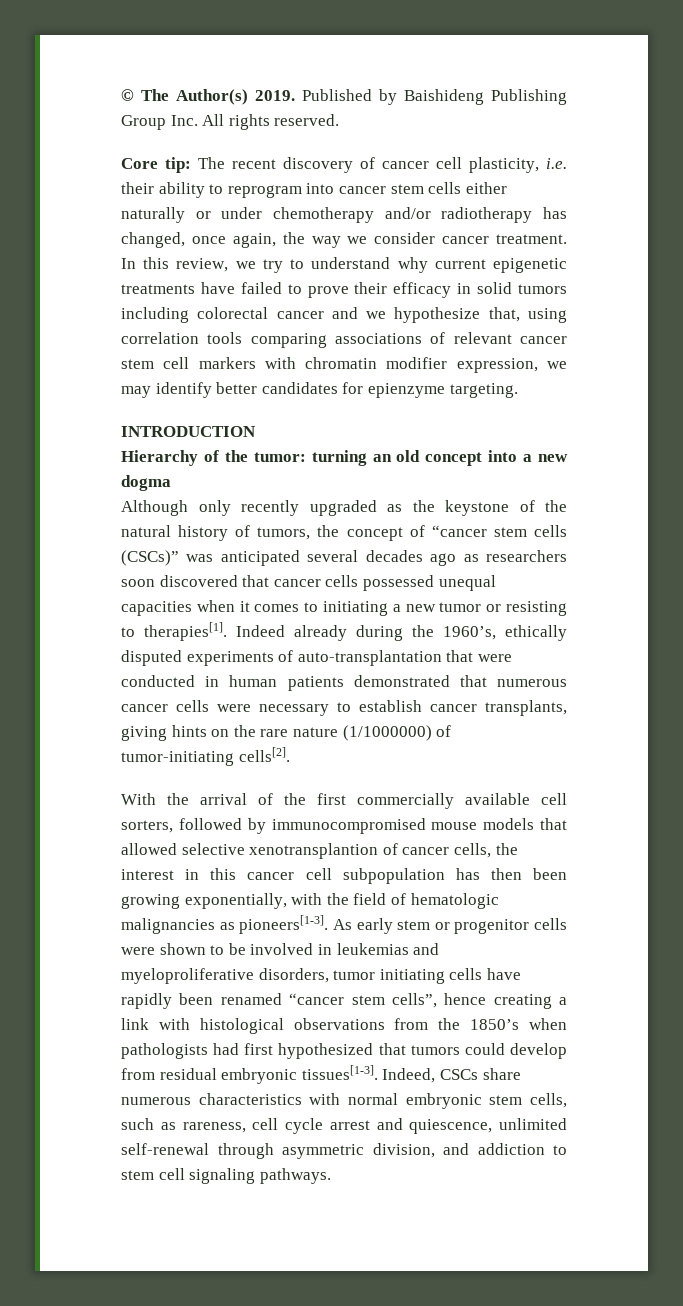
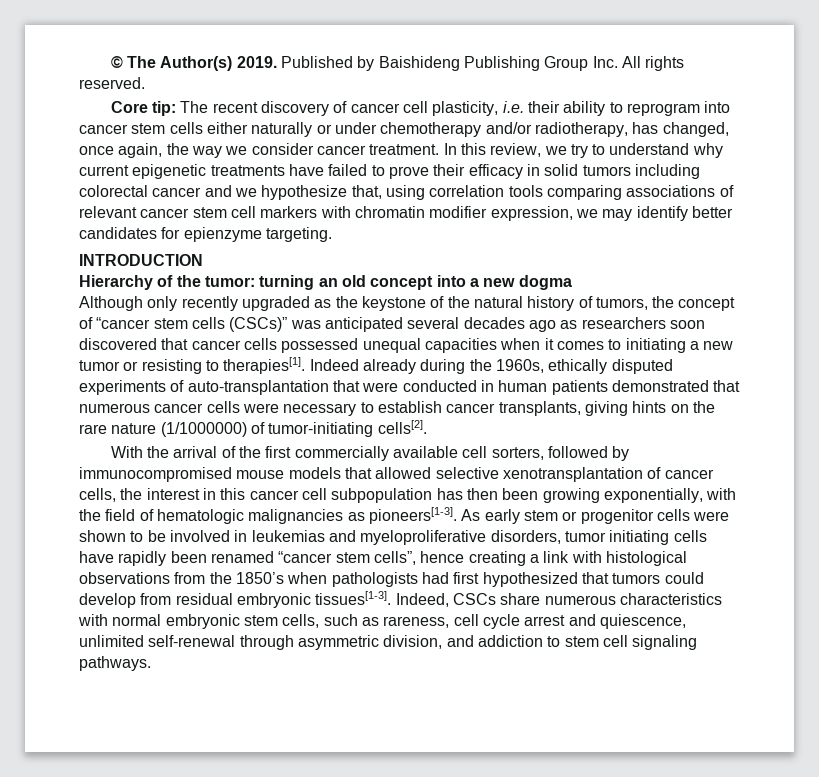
- Core tip: The recent discovery of cancer cell plasticity, i.e. their ability to reprogram into cancer stem cells either naturally or under chemotherapy and/or radiotherapy has changed, once again, the way we consider cancer treatment.
+ Core tip: The recent discovery of cancer cell plasticity, i.e. their ability to reprogram into cancer stem cells either naturally or under chemotherapy and/or radiotherapy, has changed, once again, the way we consider cancer treatment.
- Indeed already during the 1960’s, ethically disputed experiments of auto-transplantation that were conducted in human patients demonstrated that numerous cancer cells were necessary to establish cancer transplants, giving hints on the rare nature (1/1000000) of tumor-initiating cells[2].
+ Indeed already during the 1960s, ethically disputed experiments of auto-transplantation that were conducted in human patients demonstrated that numerous cancer cells were necessary to establish cancer transplants, giving hints on the rare nature (1/1000000) of tumor-initiating cells[2].
- With the arrival of the first commercially available cell sorters, followed by immunocompromised mouse models that allowed selective xenotransplantion of cancer cells, the interest in this cancer cell subpopulation has then been growing exponentially, with the field of hematologic malignancies as pioneers[1-3].
+ With the arrival of the first commercially available cell sorters, followed by immunocompromised mouse models that allowed selective xenotransplantation of cancer cells, the interest in this cancer cell subpopulation has then been growing exponentially, with the field of hematologic malignancies as pioneers[1-3].

